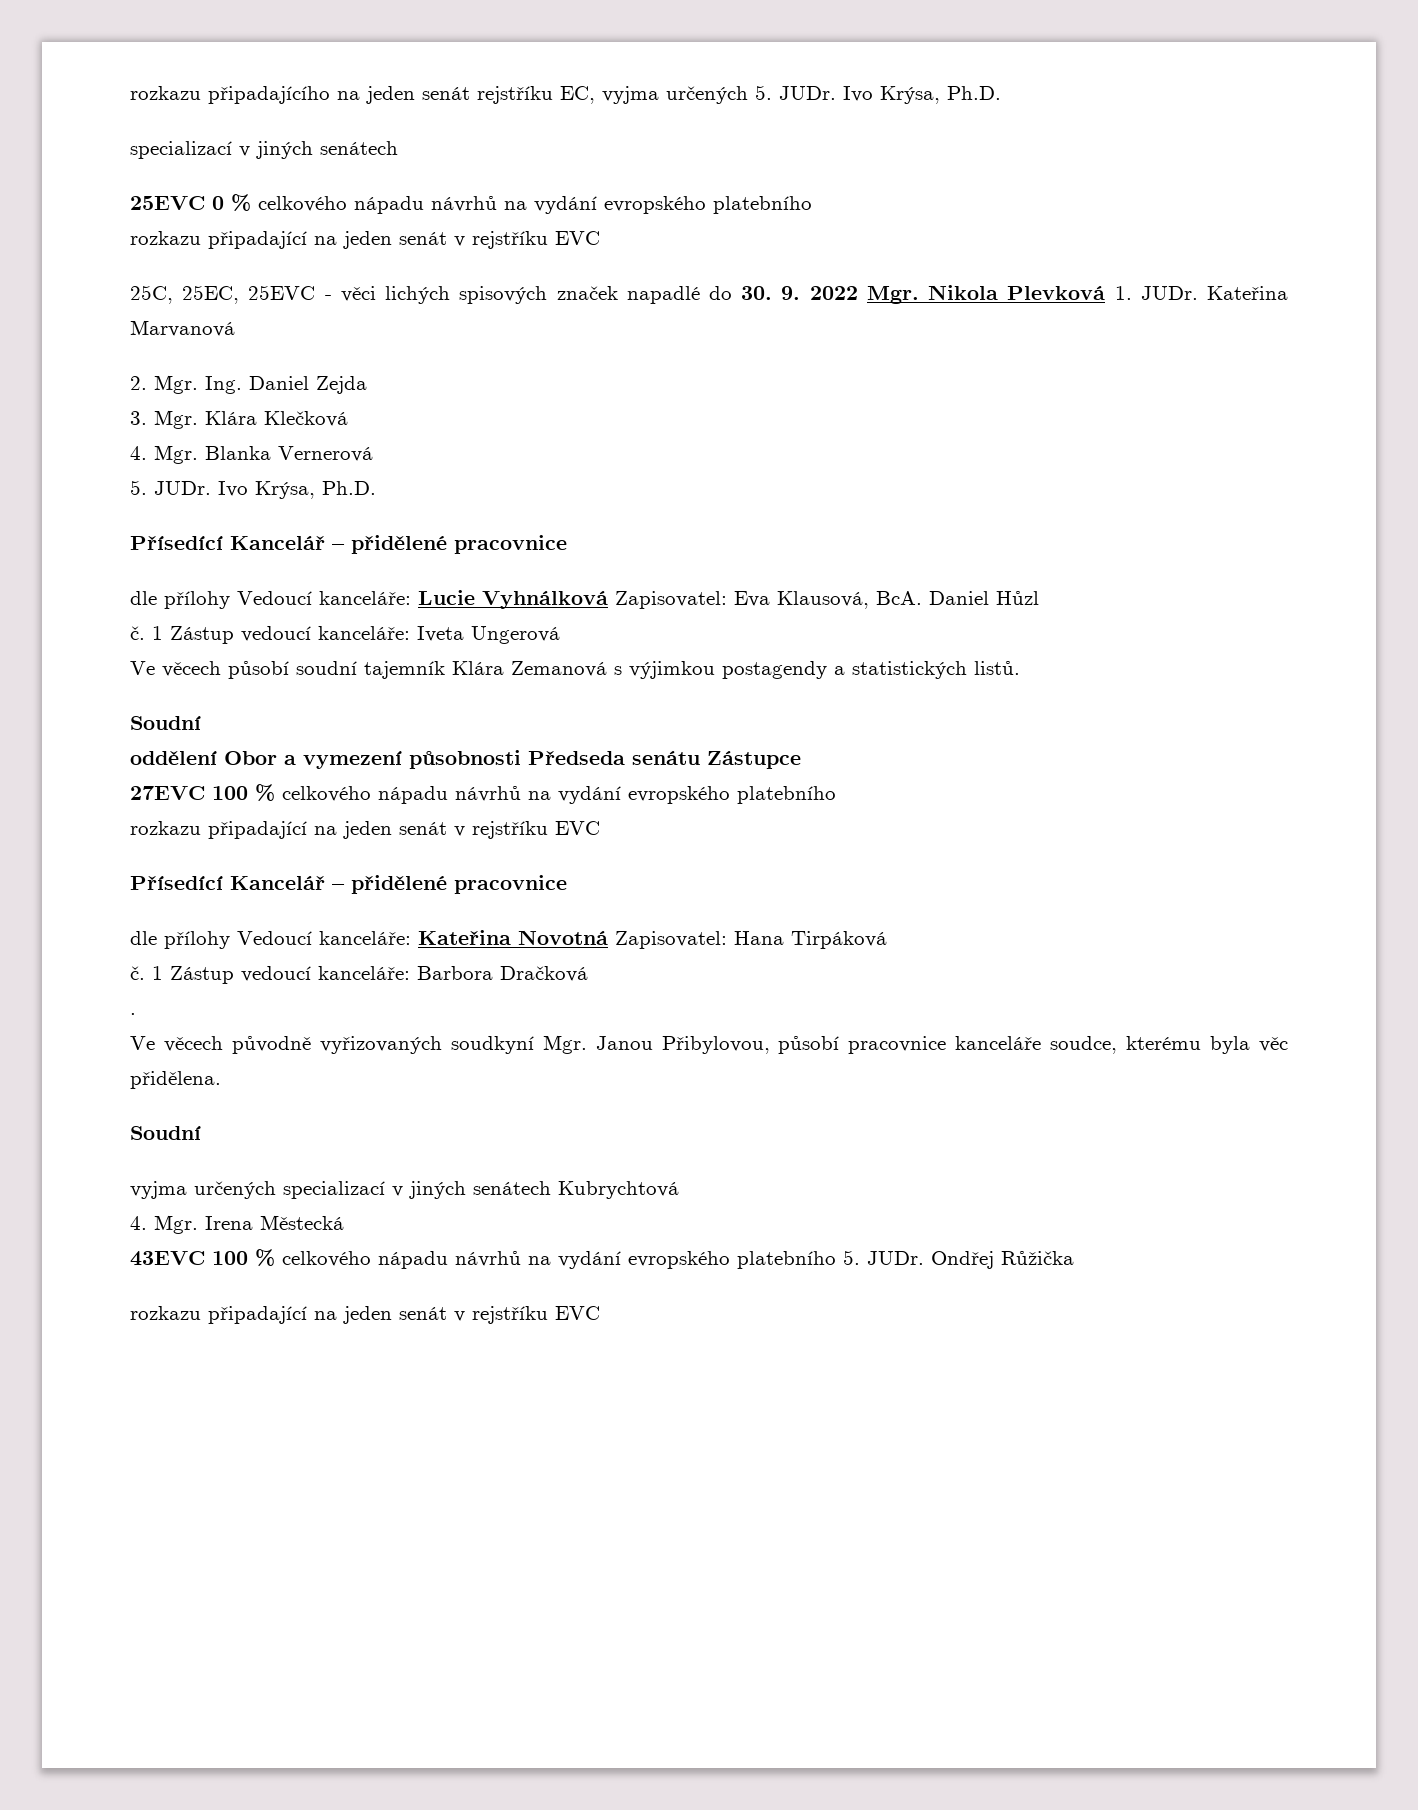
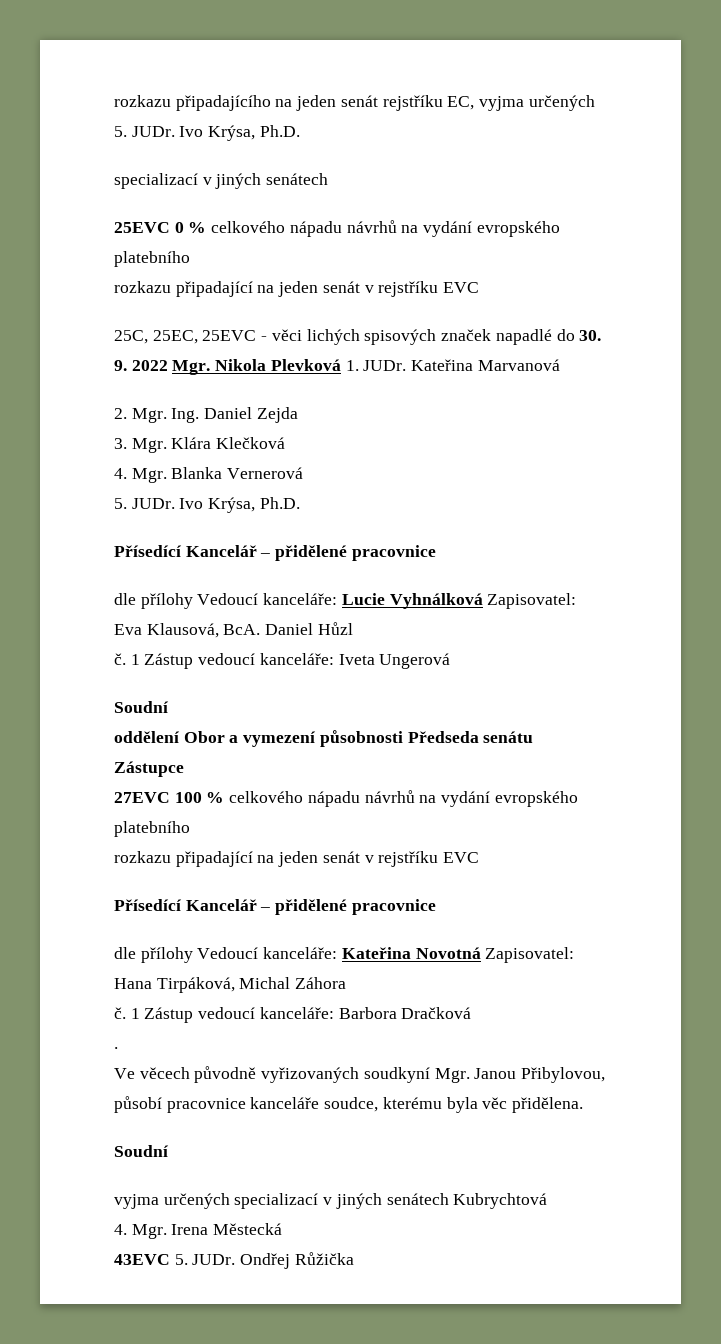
- Ve věcech působí soudní tajemník Klára Zemanová s výjimkou postagendy a statistických listů.
- dle přílohy Vedoucí kanceláře: Kateřina Novotná Zapisovatel: Hana Tirpáková
+ dle přílohy Vedoucí kanceláře: Kateřina Novotná Zapisovatel: Hana Tirpáková, Michal Záhora
- 43EVC 100 % celkového nápadu návrhů na vydání evropského platebního 5. JUDr. Ondřej Růžička
- rozkazu připadající na jeden senát v rejstříku EVC
+ 43EVC 5. JUDr. Ondřej Růžička

